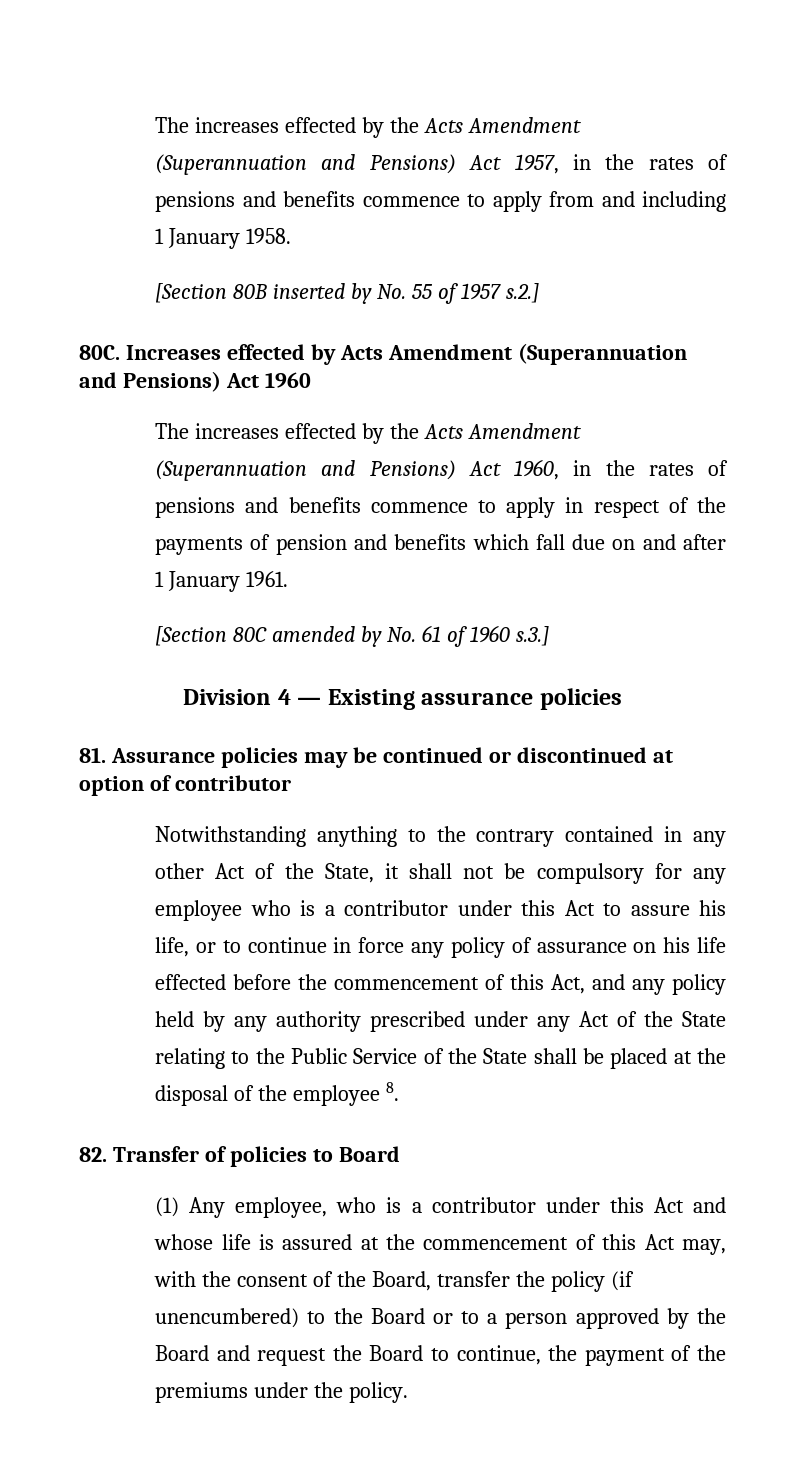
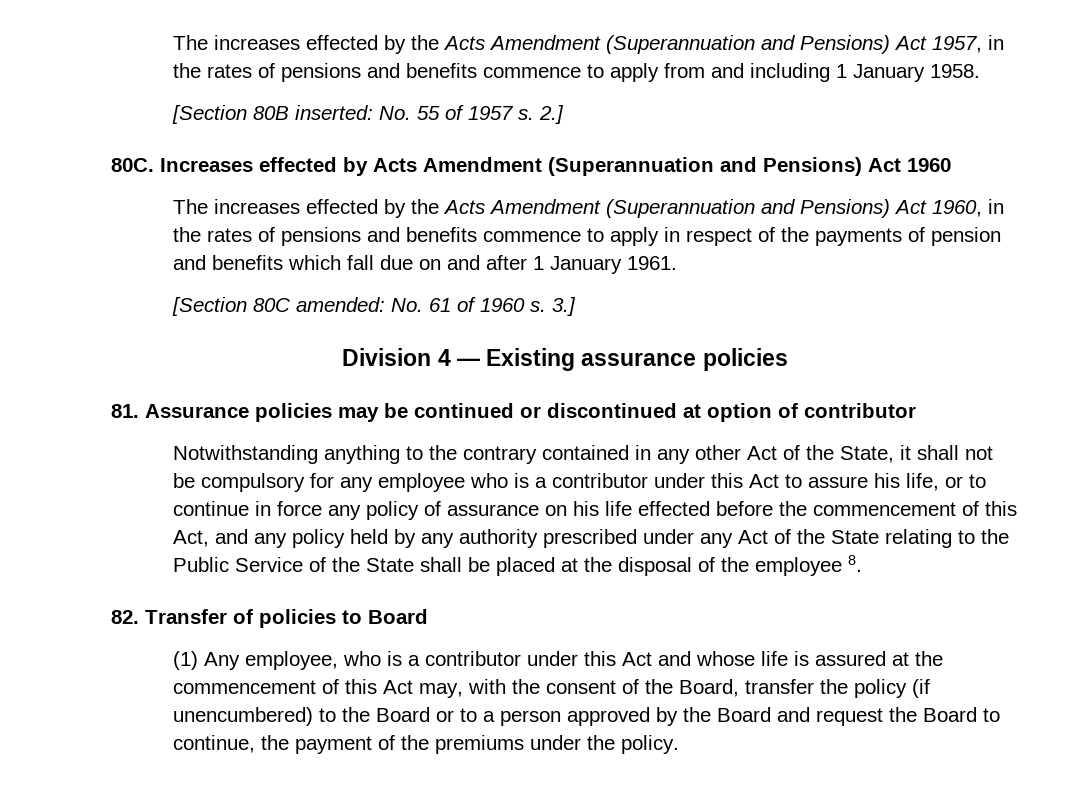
- [Section 80B inserted by No. 55 of 1957 s.2.]
+ [Section 80B inserted: No. 55 of 1957 s. 2.]
- [Section 80C amended by No. 61 of 1960 s.3.]
+ [Section 80C amended: No. 61 of 1960 s. 3.]

